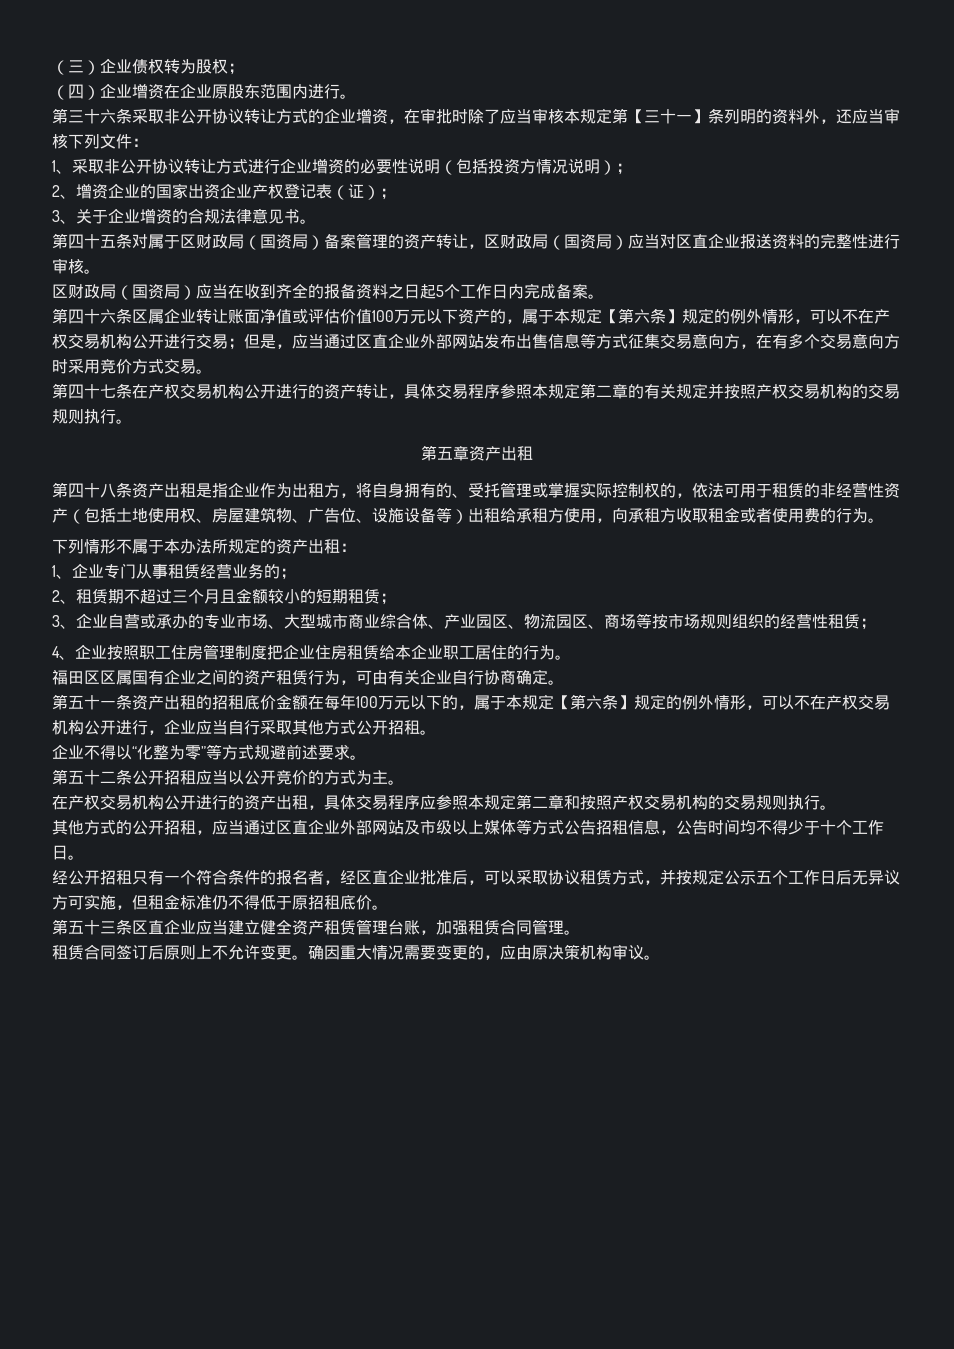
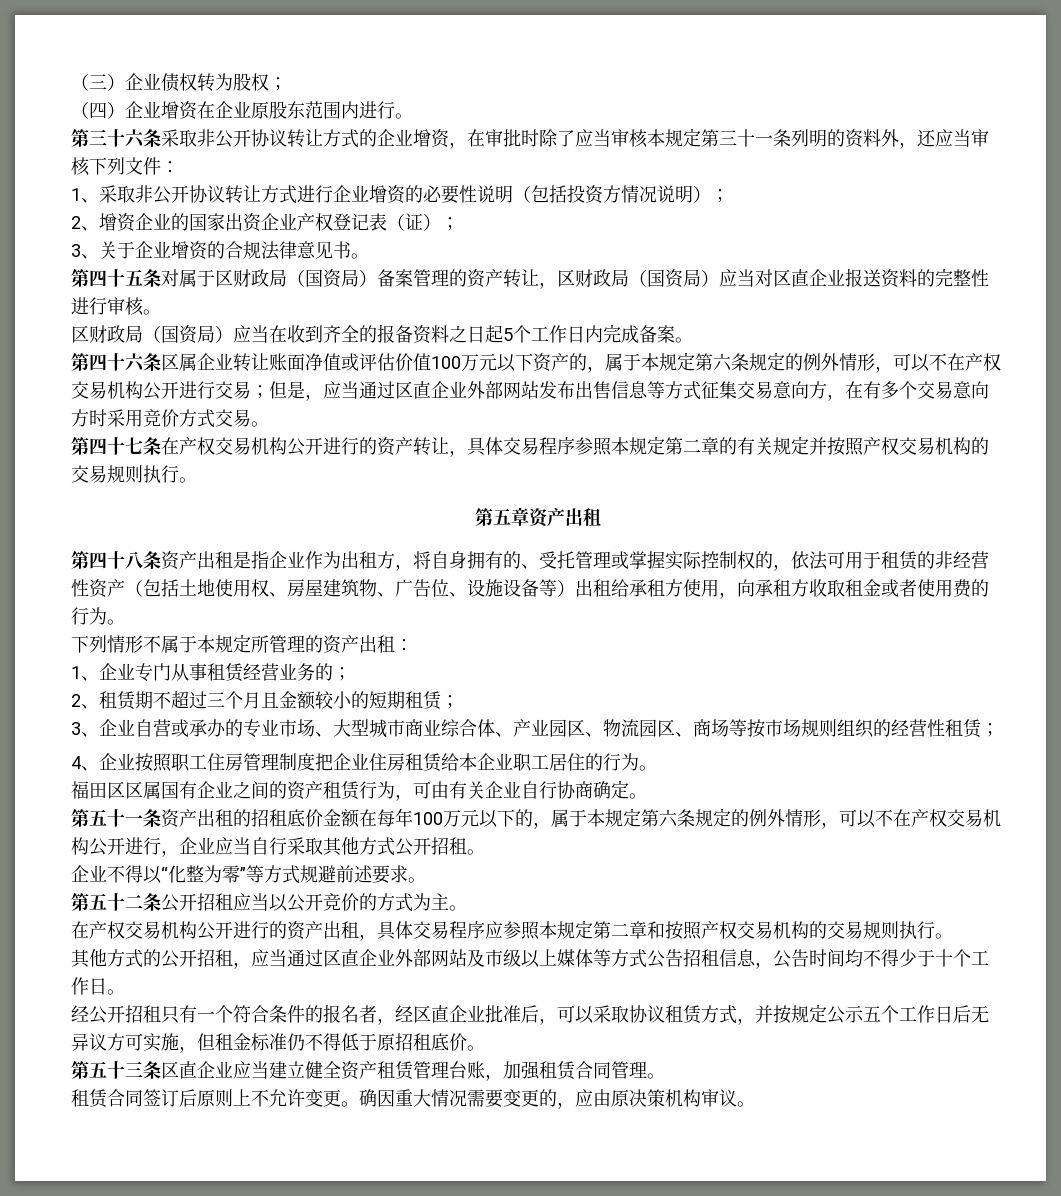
- 第三十六条采取非公开协议转让方式的企业增资，在审批时除了应当审核本规定第【三十一】条列明的资料外，还应当审核下列文件：
+ 第三十六条采取非公开协议转让方式的企业增资，在审批时除了应当审核本规定第三十一条列明的资料外，还应当审核下列文件：
- 第四十六条区属企业转让账面净值或评估价值100万元以下资产的，属于本规定【第六条】规定的例外情形，可以不在产权交易机构公开进行交易；但是，应当通过区直企业外部网站发布出售信息等方式征集交易意向方，在有多个交易意向方时采用竞价方式交易。
+ 第四十六条区属企业转让账面净值或评估价值100万元以下资产的，属于本规定第六条规定的例外情形，可以不在产权交易机构公开进行交易；但是，应当通过区直企业外部网站发布出售信息等方式征集交易意向方，在有多个交易意向方时采用竞价方式交易。
- 下列情形不属于本办法所规定的资产出租：
+ 下列情形不属于本规定所管理的资产出租：
- 第五十一条资产出租的招租底价金额在每年100万元以下的，属于本规定【第六条】规定的例外情形，可以不在产权交易机构公开进行，企业应当自行采取其他方式公开招租。
+ 第五十一条资产出租的招租底价金额在每年100万元以下的，属于本规定第六条规定的例外情形，可以不在产权交易机构公开进行，企业应当自行采取其他方式公开招租。

